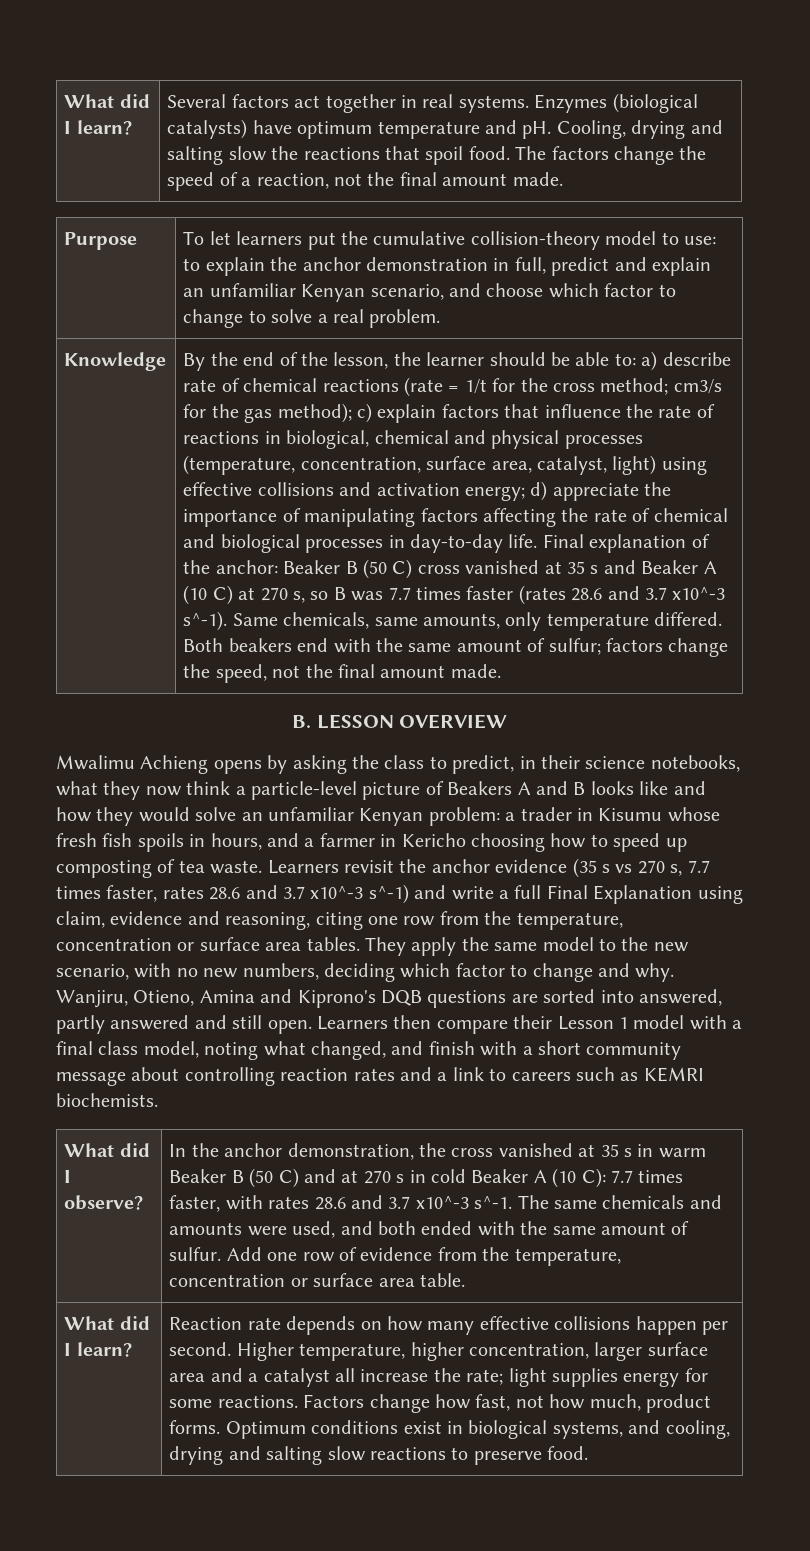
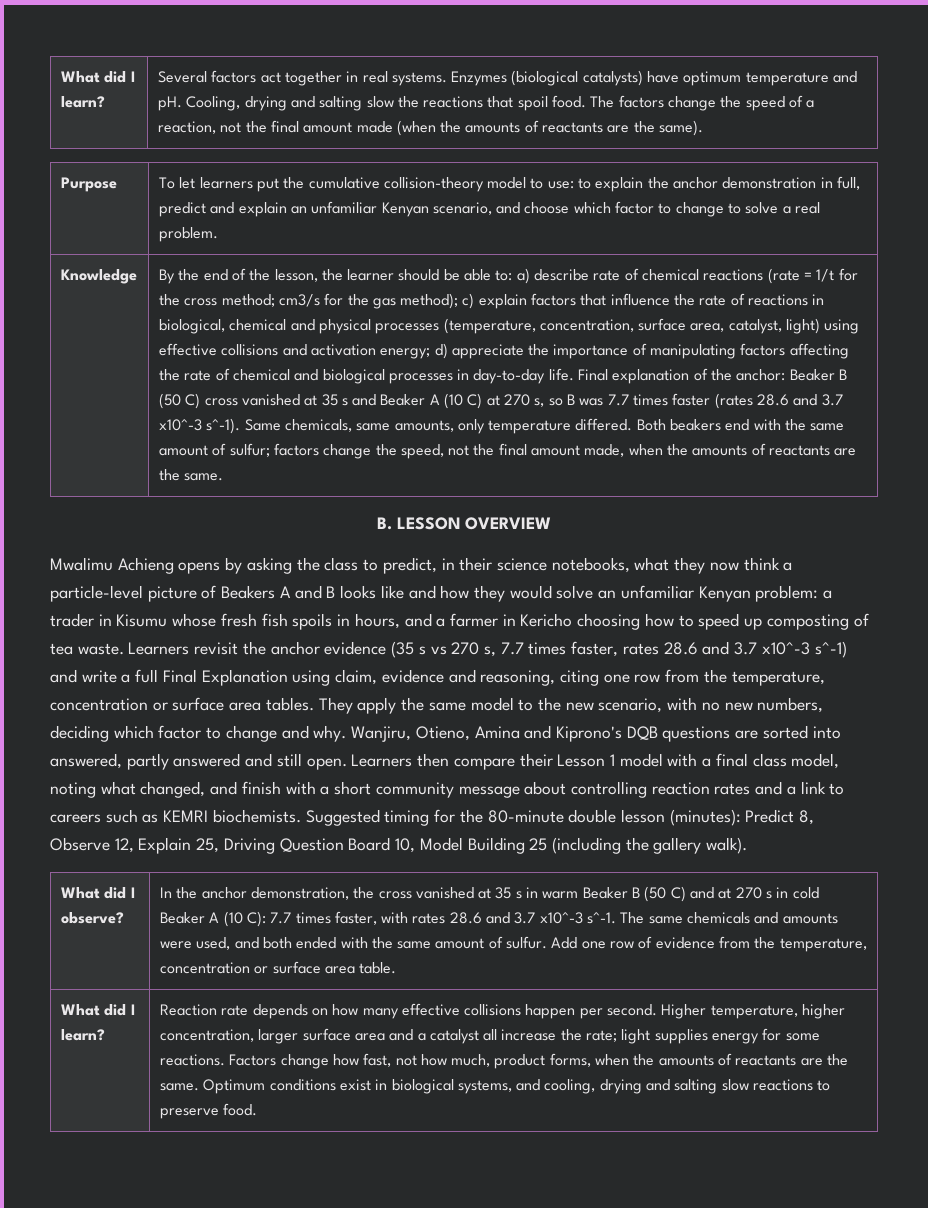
- The factors change the speed of a reaction, not the final amount made.
+ The factors change the speed of a reaction, not the final amount made (when the amounts of reactants are the same).
- Both beakers end with the same amount of sulfur; factors change the speed, not the final amount made.
+ Both beakers end with the same amount of sulfur; factors change the speed, not the final amount made, when the amounts of reactants are the same.
+ Suggested timing for the 80-minute double lesson (minutes): Predict 8, Observe 12, Explain 25, Driving Question Board 10, Model Building 25 (including the gallery walk).
- Factors change how fast, not how much, product forms.
+ Factors change how fast, not how much, product forms, when the amounts of reactants are the same.

